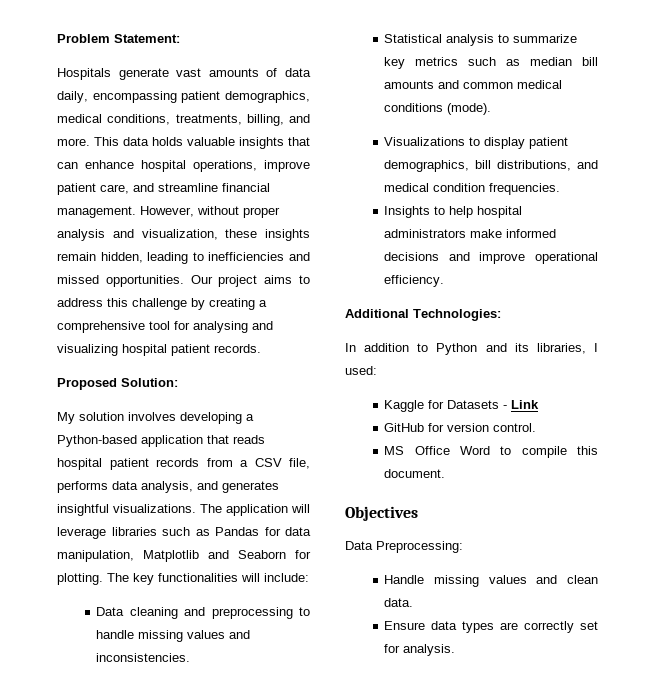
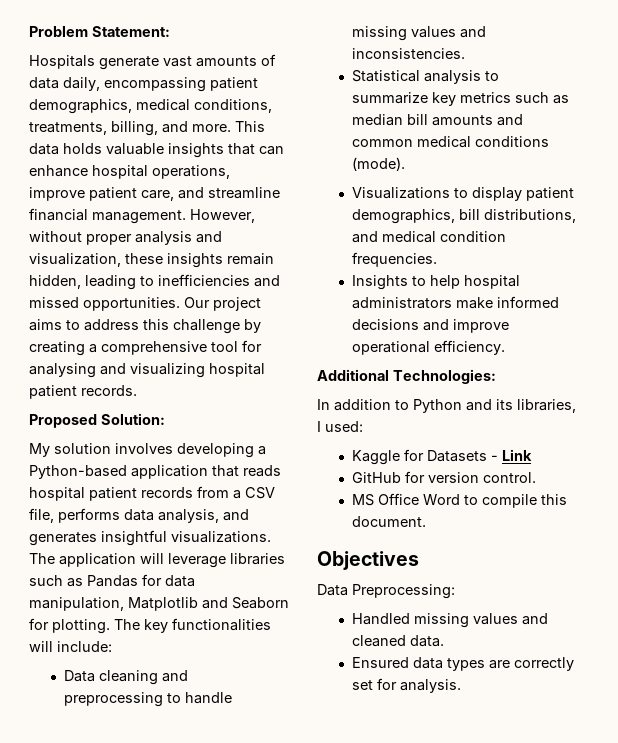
- Handle missing values and clean data.
+ Handled missing values and cleaned data.
- Ensure data types are correctly set for analysis.
+ Ensured data types are correctly set for analysis.

